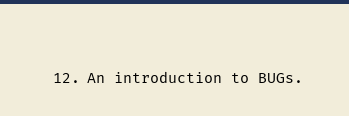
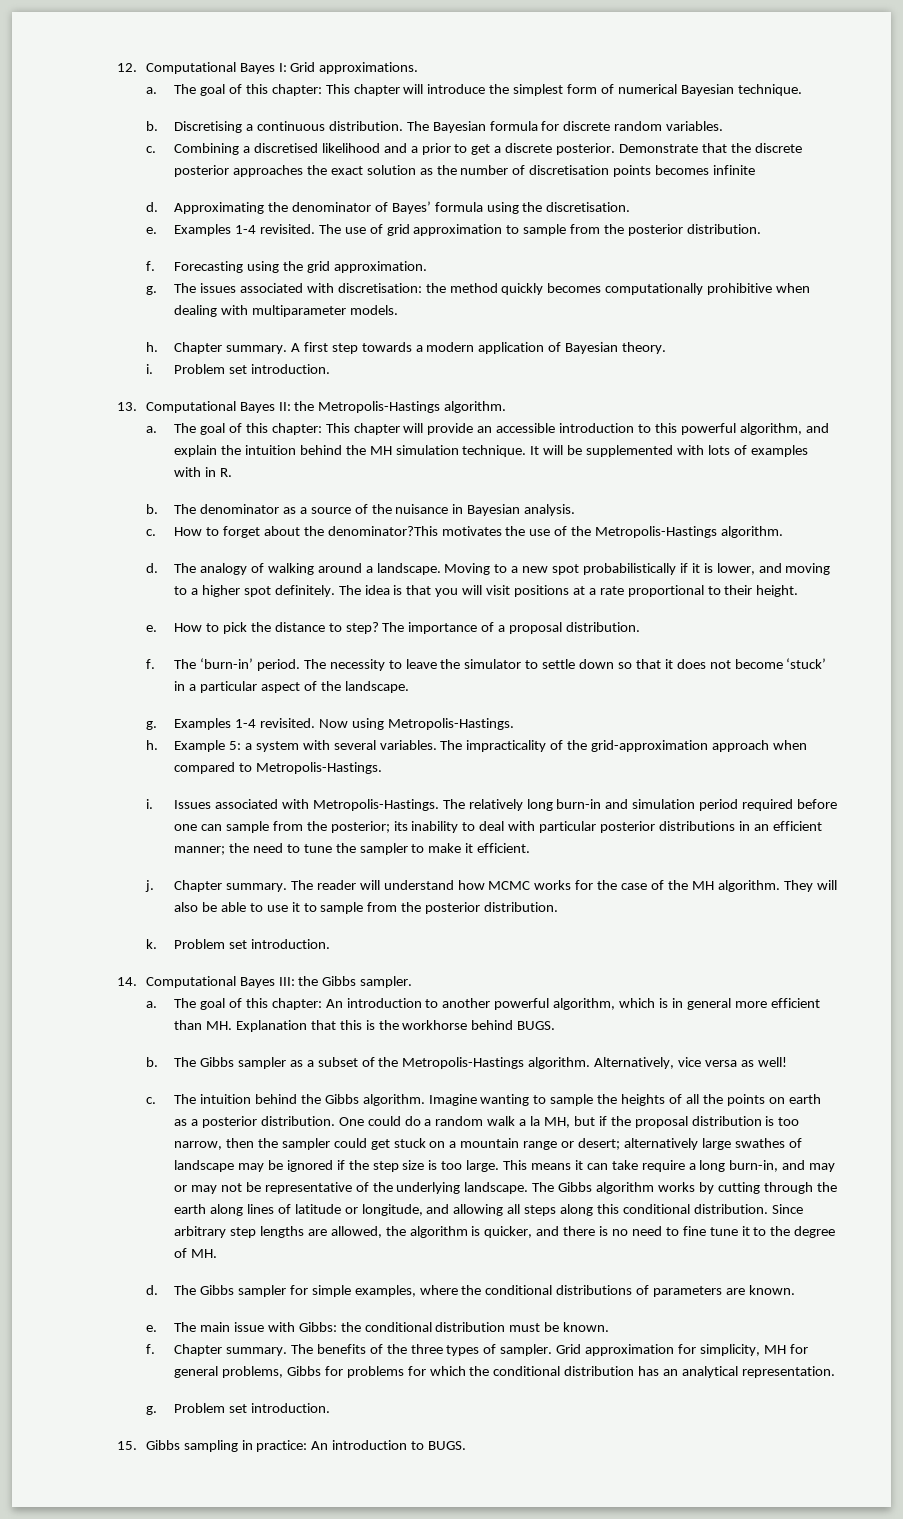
- 12. An introduction to BUGs.
+ 12. Computational Bayes I: Grid approximations.
+ a. The goal of this chapter: This chapter will introduce the simplest form of numerical Bayesian technique.
+ b. Discretising a continuous distribution. The Bayesian formula for discrete random variables.
+ c. Combining a discretised likelihood and a prior to get a discrete posterior. Demonstrate that the discrete posterior approaches the exact solution as the number of discretisation points becomes infinite
+ d. Approximating the denominator of Bayes’ formula using the discretisation.
+ e. Examples 1-4 revisited. The use of grid approximation to sample from the posterior distribution.
+ f. Forecasting using the grid approximation.
+ g. The issues associated with discretisation: the method quickly becomes computationally prohibitive when dealing with multiparameter models.
+ h. Chapter summary. A first step towards a modern application of Bayesian theory.
+ i. Problem set introduction.
+ 13. Computational Bayes II: the Metropolis-Hastings algorithm.
+ a. The goal of this chapter: This chapter will provide an accessible introduction to this powerful algorithm, and explain the intuition behind the MH simulation technique. It will be supplemented with lots of examples with in R.
+ b. The denominator as a source of the nuisance in Bayesian analysis.
+ c. How to forget about the denominator?This motivates the use of the Metropolis-Hastings algorithm.
+ d. The analogy of walking around a landscape. Moving to a new spot probabilistically if it is lower, and moving to a higher spot definitely. The idea is that you will visit positions at a rate proportional to their height.
+ e. How to pick the distance to step? The importance of a proposal distribution.
+ f. The ‘burn-in’ period. The necessity to leave the simulator to settle down so that it does not become ‘stuck’ in a particular aspect of the landscape.
+ g. Examples 1-4 revisited. Now using Metropolis-Hastings.
+ h. Example 5: a system with several variables. The impracticality of the grid-approximation approach when compared to Metropolis-Hastings.
+ i. Issues associated with Metropolis-Hastings. The relatively long burn-in and simulation period required before one can sample from the posterior; its inability to deal with particular posterior distributions in an efficient manner; the need to tune the sampler to make it efficient.
+ j. Chapter summary. The reader will understand how MCMC works for the case of the MH algorithm. They will also be able to use it to sample from the posterior distribution.
+ k. Problem set introduction.
+ 14. Computational Bayes III: the Gibbs sampler.
+ a. The goal of this chapter: An introduction to another powerful algorithm, which is in general more efficient than MH. Explanation that this is the workhorse behind BUGS.
+ b. The Gibbs sampler as a subset of the Metropolis-Hastings algorithm. Alternatively, vice versa as well!
+ c. The intuition behind the Gibbs algorithm. Imagine wanting to sample the heights of all the points on earth as a posterior distribution. One could do a random walk a la MH, but if the proposal distribution is too narrow, then the sampler could get stuck on a mountain range or desert; alternatively large swathes of landscape may be ignored if the step size is too large. This means it can take require a long burn-in, and may or may not be representative of the underlying landscape. The Gibbs algorithm works by cutting through the earth along lines of latitude or longitude, and allowing all steps along this conditional distribution. Since arbitrary step lengths are allowed, the algorithm is quicker, and there is no need to fine tune it to the degree of MH.
+ d. The Gibbs sampler for simple examples, where the conditional distributions of parameters are known.
+ e. The main issue with Gibbs: the conditional distribution must be known.
+ f. Chapter summary. The benefits of the three types of sampler. Grid approximation for simplicity, MH for general problems, Gibbs for problems for which the conditional distribution has an analytical representation.
+ g. Problem set introduction.
+ 15. Gibbs sampling in practice: An introduction to BUGS.

